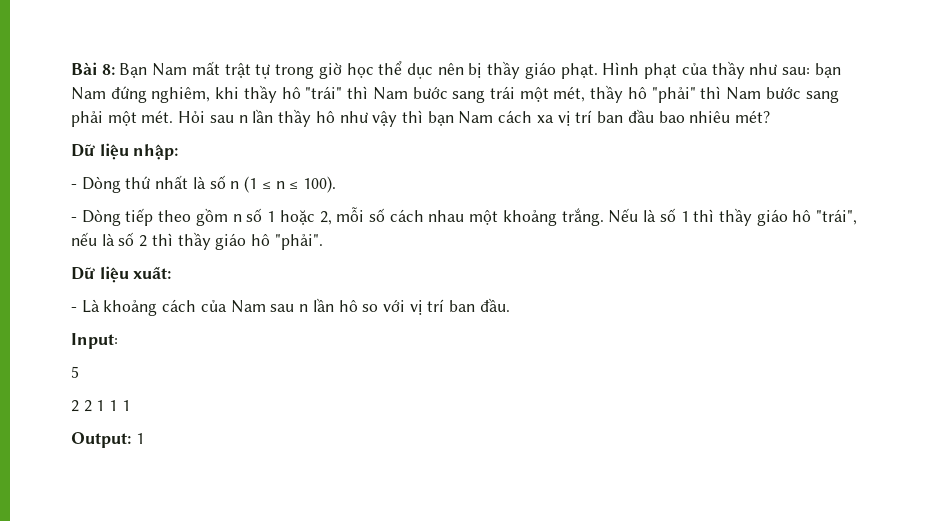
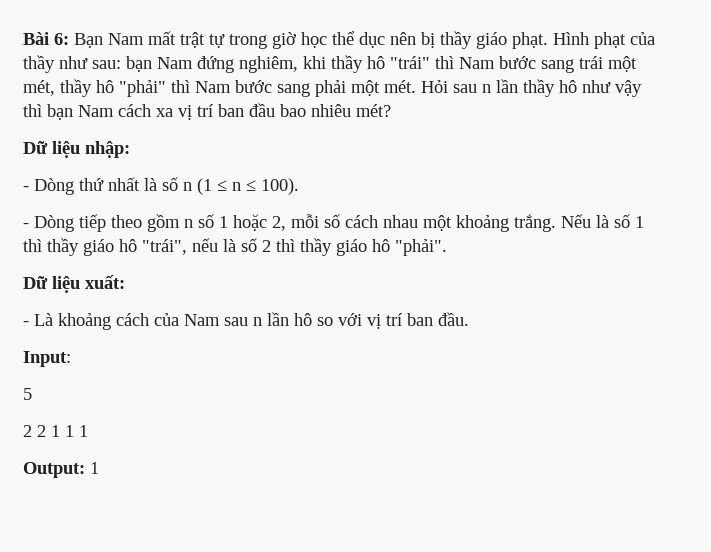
- Bài 8: Bạn Nam mất trật tự trong giờ học thể dục nên bị thầy giáo phạt.
+ Bài 6: Bạn Nam mất trật tự trong giờ học thể dục nên bị thầy giáo phạt.

